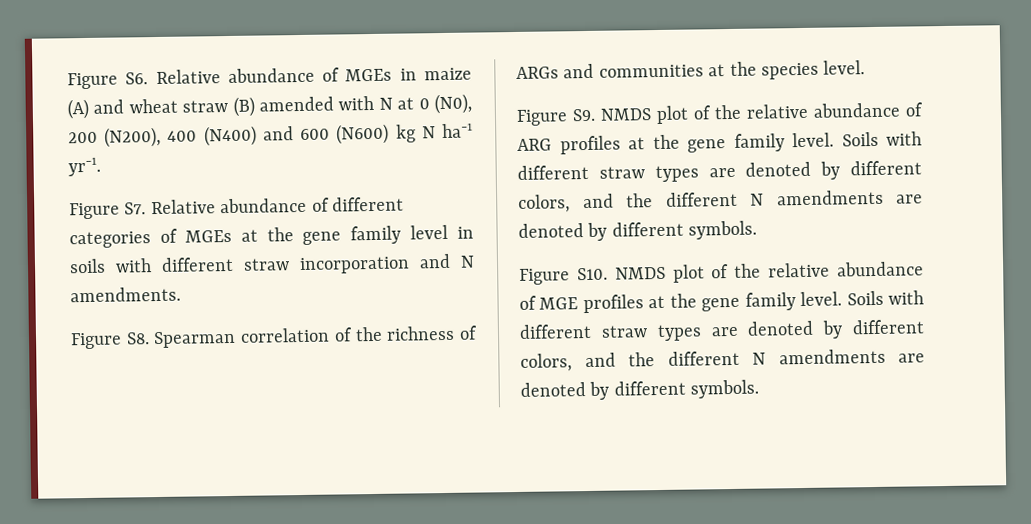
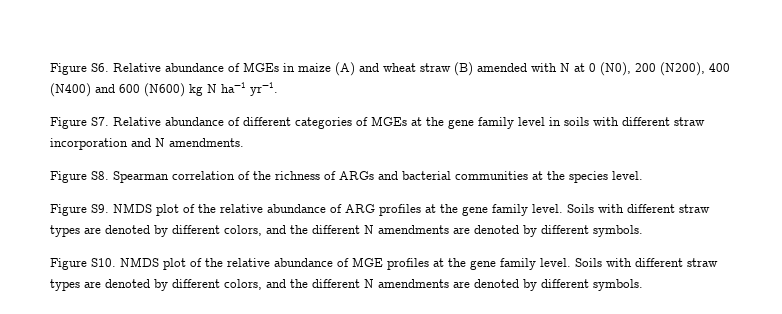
- Figure S8. Spearman correlation of the richness of ARGs and communities at the species level.
+ Figure S8. Spearman correlation of the richness of ARGs and bacterial communities at the species level.

